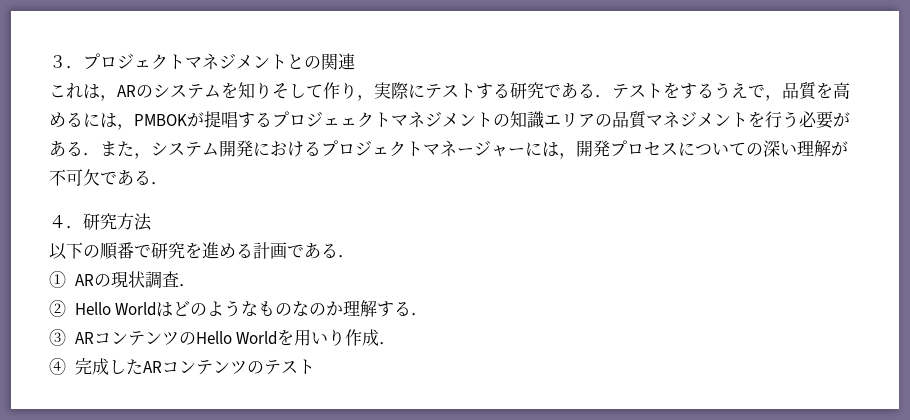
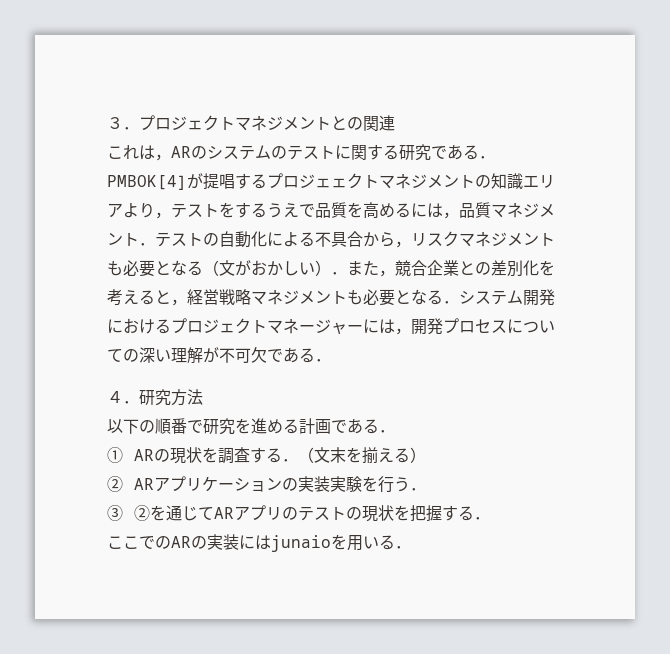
- これは，ARのシステムを知りそして作り，実際にテストする研究である．テストをするうえで，品質を高めるには，PMBOKが提唱するプロジェェクトマネジメントの知識エリアの品質マネジメントを行う必要がある．また，システム開発におけるプロジェクトマネージャーには，開発プロセスについての深い理解が不可欠である．
+ これは，ARのシステムのテストに関する研究である．PMBOK[4]が提唱するプロジェェクトマネジメントの知識エリアより，テストをするうえで品質を高めるには，品質マネジメント．テストの自動化による不具合から，リスクマネジメントも必要となる（文がおかしい）．また，競合企業との差別化を考えると，経営戦略マネジメントも必要となる．システム開発におけるプロジェクトマネージャーには，開発プロセスについての深い理解が不可欠である．
- ① ARの現状調査．
- ② Hello Worldはどのようなものなのか理解する．
- ③ ARコンテンツのHello Worldを用いり作成．
- ④完成したARコンテンツのテスト
+ ① ARの現状を調査する．（文末を揃える）
+ ② ARアプリケーションの実装実験を行う．
+ ③ ②を通じてARアプリのテストの現状を把握する．
+ ここでのARの実装にはjunaioを用いる．

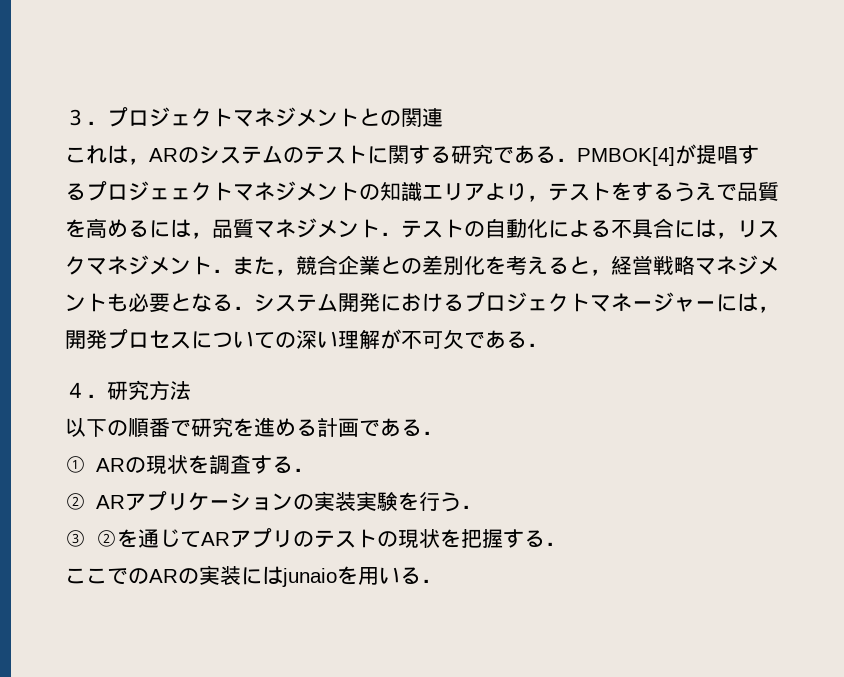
- これは，ARのシステムのテストに関する研究である．PMBOK[4]が提唱するプロジェェクトマネジメントの知識エリアより，テストをするうえで品質を高めるには，品質マネジメント．テストの自動化による不具合から，リスクマネジメントも必要となる（文がおかしい）．また，競合企業との差別化を考えると，経営戦略マネジメントも必要となる．システム開発におけるプロジェクトマネージャーには，開発プロセスについての深い理解が不可欠である．
+ これは，ARのシステムのテストに関する研究である．PMBOK[4]が提唱するプロジェェクトマネジメントの知識エリアより，テストをするうえで品質を高めるには，品質マネジメント．テストの自動化による不具合には，リスクマネジメント．また，競合企業との差別化を考えると，経営戦略マネジメントも必要となる．システム開発におけるプロジェクトマネージャーには，開発プロセスについての深い理解が不可欠である．
- ① ARの現状を調査する．（文末を揃える）
+ ① ARの現状を調査する．

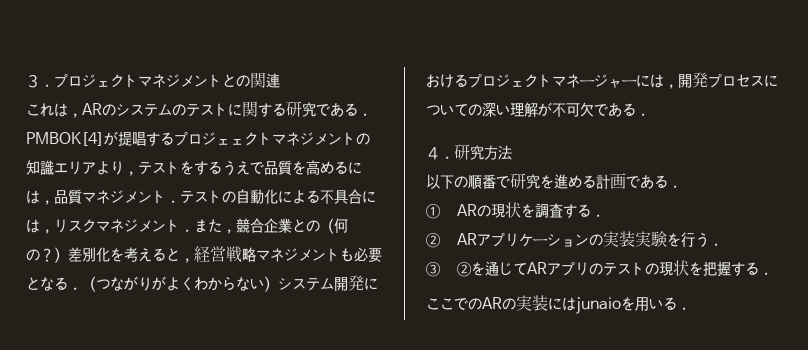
- これは，ARのシステムのテストに関する研究である．PMBOK[4]が提唱するプロジェェクトマネジメントの知識エリアより，テストをするうえで品質を高めるには，品質マネジメント．テストの自動化による不具合には，リスクマネジメント．また，競合企業との差別化を考えると，経営戦略マネジメントも必要となる．システム開発におけるプロジェクトマネージャーには，開発プロセスについての深い理解が不可欠である．
+ これは，ARのシステムのテストに関する研究である．PMBOK[4]が提唱するプロジェェクトマネジメントの知識エリアより，テストをするうえで品質を高めるには，品質マネジメント．テストの自動化による不具合には，リスクマネジメント．また，競合企業との（何の？）差別化を考えると，経営戦略マネジメントも必要となる．（つながりがよくわからない）システム開発におけるプロジェクトマネージャーには，開発プロセスについての深い理解が不可欠である．

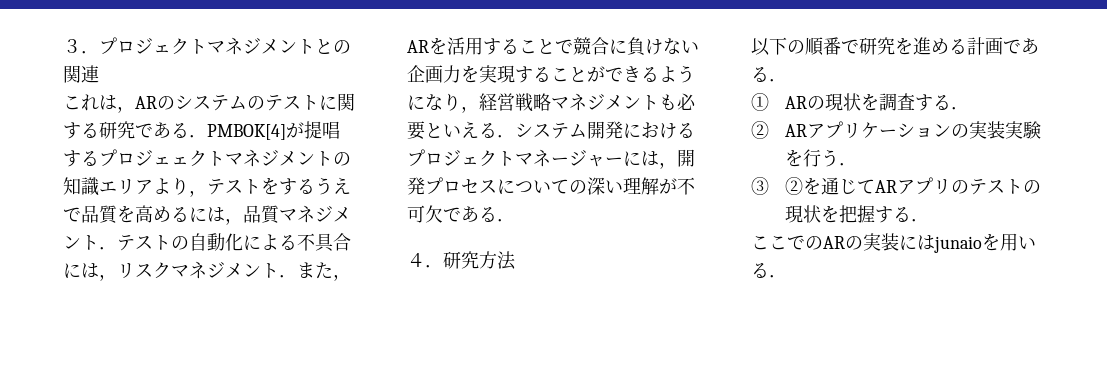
- これは，ARのシステムのテストに関する研究である．PMBOK[4]が提唱するプロジェェクトマネジメントの知識エリアより，テストをするうえで品質を高めるには，品質マネジメント．テストの自動化による不具合には，リスクマネジメント．また，競合企業との（何の？）差別化を考えると，経営戦略マネジメントも必要となる．（つながりがよくわからない）システム開発におけるプロジェクトマネージャーには，開発プロセスについての深い理解が不可欠である．
+ これは，ARのシステムのテストに関する研究である．PMBOK[4]が提唱するプロジェェクトマネジメントの知識エリアより，テストをするうえで品質を高めるには，品質マネジメント．テストの自動化による不具合には，リスクマネジメント．また，ARを活用することで競合に負けない企画力を実現することができるようになり，経営戦略マネジメントも必要といえる．システム開発におけるプロジェクトマネージャーには，開発プロセスについての深い理解が不可欠である．

